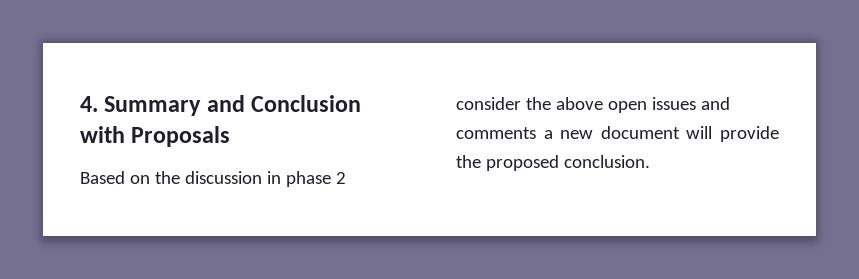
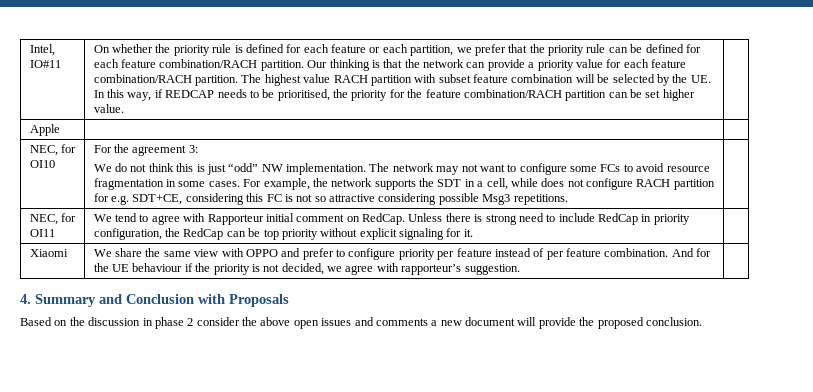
+ Intel, IO#11 | On whether the priority rule is defined for each feature or each partition, we prefer that the priority rule can be defined for each feature combination/RACH partition. Our thinking is that the network can provide a priority value for each feature combination/RACH partition. The highest value RACH partition with subset feature combination will be selected by the UE. In this way, if REDCAP needs to be prioritised, the priority for the feature combination/RACH partition can be set higher value. |
+ Apple | |
+ NEC, for OI10 | For the agreement 3:
+ We do not think this is just “odd” NW implementation. The network may not want to configure some FCs to avoid resource fragmentation in some cases. For example, the network supports the SDT in a cell, while does not configure RACH partition for e.g. SDT+CE, considering this FC is not so attractive considering possible Msg3 repetitions. |
+ NEC, for OI11 | We tend to agree with Rapporteur initial comment on RedCap. Unless there is strong need to include RedCap in priority configuration, the RedCap can be top priority without explicit signaling for it. |
+ Xiaomi | We share the same view with OPPO and prefer to configure priority per feature instead of per feature combination. And for the UE behaviour if the priority is not decided, we agree with rapporteur’s suggestion. |

